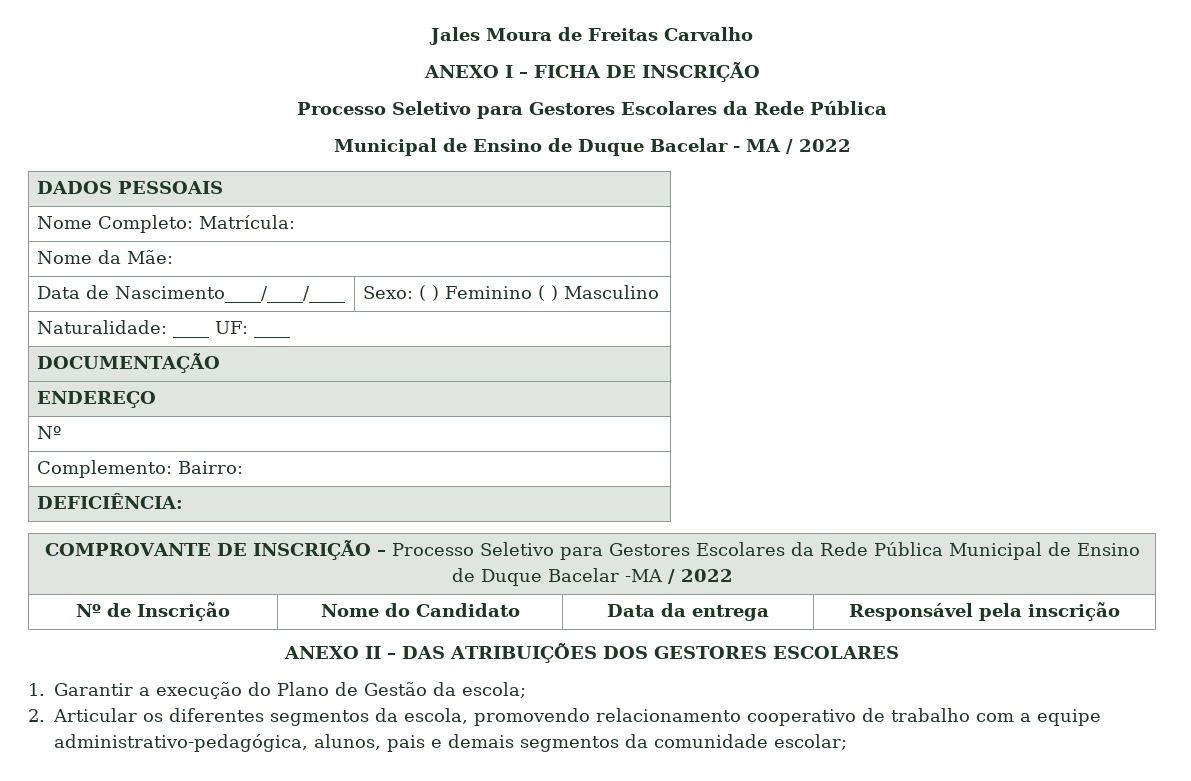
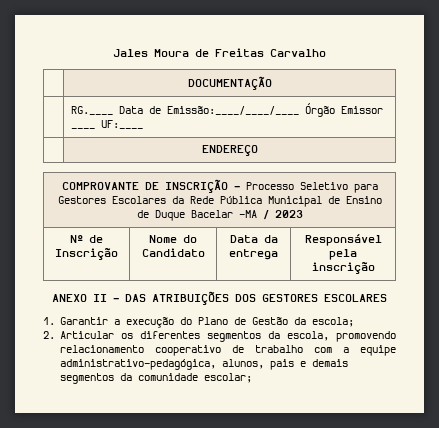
- ANEXO I – FICHA DE INSCRIÇÃO
- Processo Seletivo para Gestores Escolares da Rede Pública
- Municipal de Ensino de Duque Bacelar - MA / 2022
- DADOS PESSOAIS
- Nome Completo: Matrícula:
- Nome da Mãe:
- Data de Nascimento____/____/____ | Sexo: ( ) Feminino ( ) Masculino
- Naturalidade: ____ UF: ____
- DOCUMENTAÇÃO
- ENDEREÇO
- Nº
- Complemento: Bairro:
- DEFICIÊNCIA:
+ | DOCUMENTAÇÃO
+ | RG.____ Data de Emissão:____/____/____ Órgão Emissor ____ UF:____
+ | ENDEREÇO
- COMPROVANTE DE INSCRIÇÃO – Processo Seletivo para Gestores Escolares da Rede Pública Municipal de Ensino de Duque Bacelar -MA / 2022
+ COMPROVANTE DE INSCRIÇÃO – Processo Seletivo para Gestores Escolares da Rede Pública Municipal de Ensino de Duque Bacelar -MA / 2023

